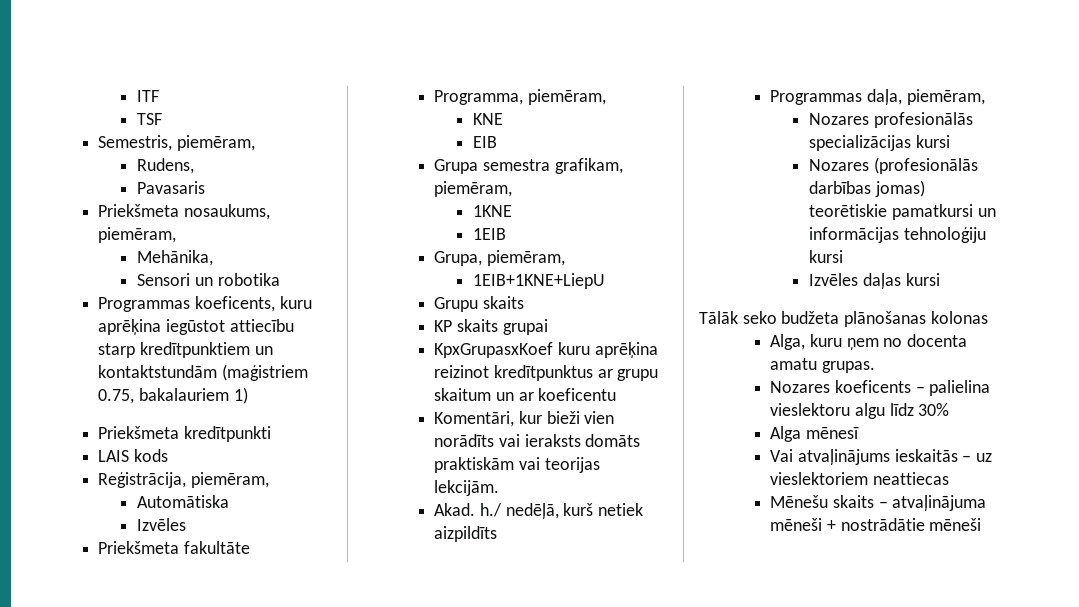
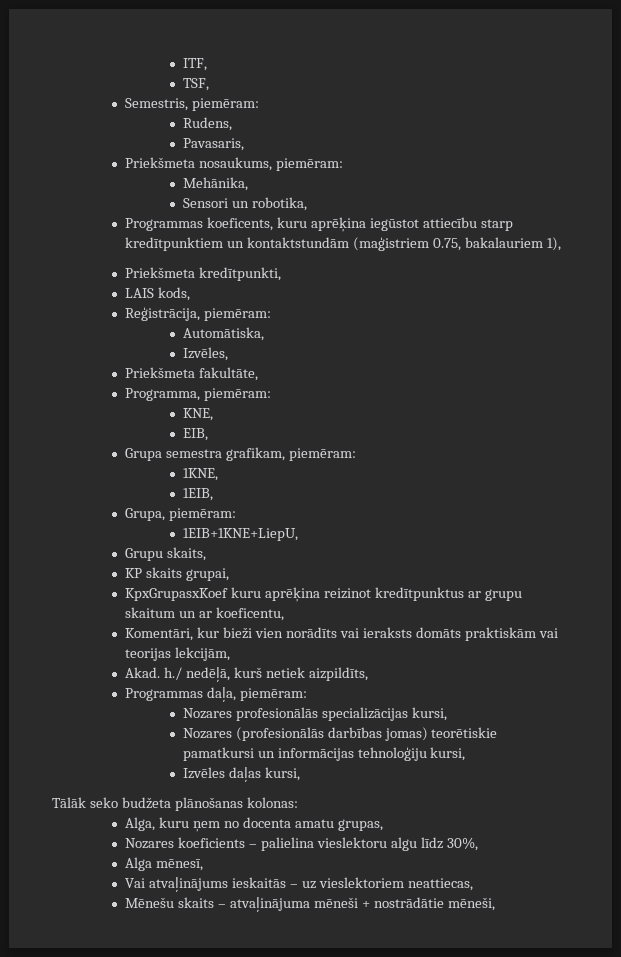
- ITF
- TSF
+ ITF,
+ TSF,
- Semestris, piemēram,
+ Semestris, piemēram:
- Pavasaris
+ Pavasaris,
- Priekšmeta nosaukums, piemēram,
+ Priekšmeta nosaukums, piemēram:
- Sensori un robotika
+ Sensori un robotika,
- Programmas koeficents, kuru aprēķina iegūstot attiecību starp kredītpunktiem un kontaktstundām (maģistriem 0.75, bakalauriem 1)
- Priekšmeta kredītpunkti
+ Programmas koeficents, kuru aprēķina iegūstot attiecību starp kredītpunktiem un kontaktstundām (maģistriem 0.75, bakalauriem 1),
+ Priekšmeta kredītpunkti,
- LAIS kods
+ LAIS kods,
- Reģistrācija, piemēram,
- Automātiska
- Izvēles
- Priekšmeta fakultāte
+ Reģistrācija, piemēram:
+ Automātiska,
+ Izvēles,
+ Priekšmeta fakultāte,
- Programma, piemēram,
- KNE
- EIB
+ Programma, piemēram:
+ KNE,
+ EIB,
- Grupa semestra grafikam, piemēram,
- 1KNE
- 1EIB
+ Grupa semestra grafikam, piemēram:
+ 1KNE,
+ 1EIB,
- Grupa, piemēram,
- 1EIB+1KNE+LiepU
+ Grupa, piemēram:
+ 1EIB+1KNE+LiepU,
- Grupu skaits
+ Grupu skaits,
- KP skaits grupai
+ KP skaits grupai,
- KpxGrupasxKoef kuru aprēķina reizinot kredītpunktus ar grupu skaitum un ar koeficentu
+ KpxGrupasxKoef kuru aprēķina reizinot kredītpunktus ar grupu skaitum un ar koeficentu,
- Komentāri, kur bieži vien norādīts vai ieraksts domāts praktiskām vai teorijas lekcijām.
+ Komentāri, kur bieži vien norādīts vai ieraksts domāts praktiskām vai teorijas lekcijām,
- Akad. h./ nedēļā, kurš netiek aizpildīts
+ Akad. h./ nedēļā, kurš netiek aizpildīts,
- Programmas daļa, piemēram,
+ Programmas daļa, piemēram:
- Nozares profesionālās specializācijas kursi
+ Nozares profesionālās specializācijas kursi,
- Nozares (profesionālās darbības jomas) teorētiskie pamatkursi un informācijas tehnoloģiju kursi
+ Nozares (profesionālās darbības jomas) teorētiskie pamatkursi un informācijas tehnoloģiju kursi,
- Izvēles daļas kursi
+ Izvēles daļas kursi,
- Tālāk seko budžeta plānošanas kolonas
+ Tālāk seko budžeta plānošanas kolonas:
- Alga, kuru ņem no docenta amatu grupas.
- Nozares koeficents – palielina vieslektoru algu līdz 30%
+ Alga, kuru ņem no docenta amatu grupas,
+ Nozares koeficients – palielina vieslektoru algu līdz 30%,
- Alga mēnesī
+ Alga mēnesī,
- Vai atvaļinājums ieskaitās – uz vieslektoriem neattiecas
+ Vai atvaļinājums ieskaitās – uz vieslektoriem neattiecas,
- Mēnešu skaits – atvaļinājuma mēneši + nostrādātie mēneši
+ Mēnešu skaits – atvaļinājuma mēneši + nostrādātie mēneši,

